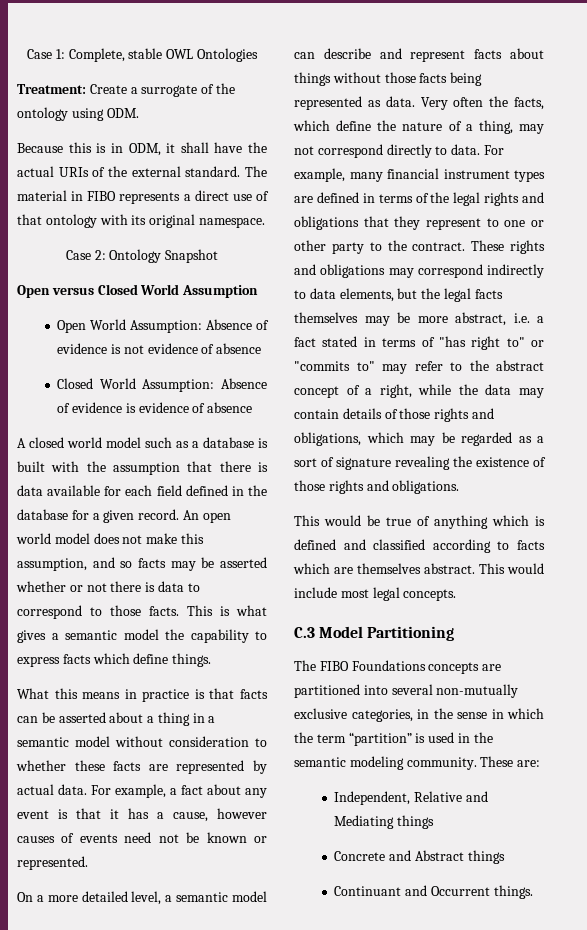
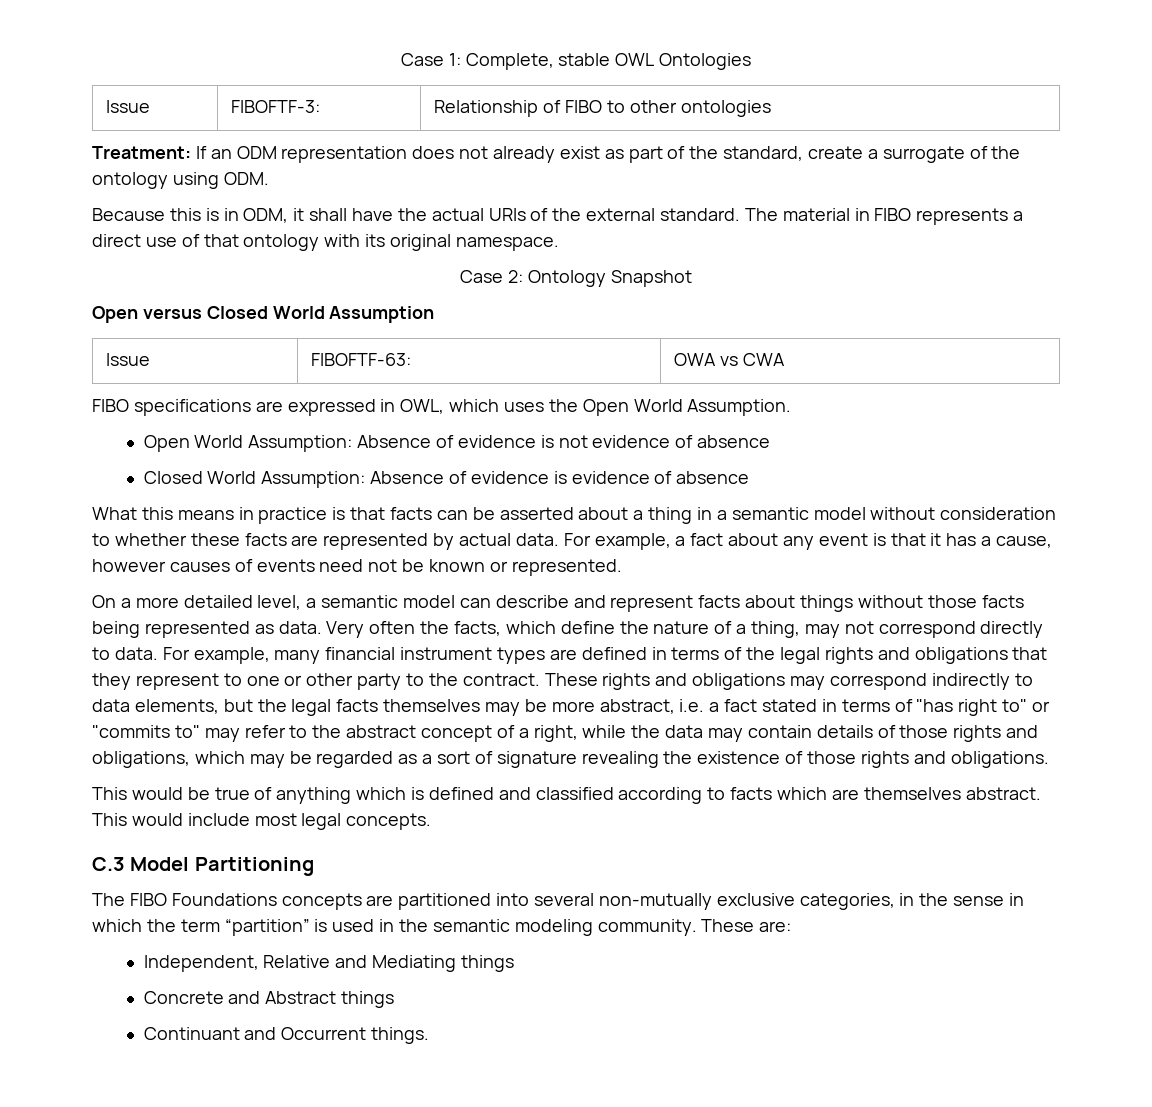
- Treatment: Create a surrogate of the ontology using ODM.
+ Issue | FIBOFTF-3: | Relationship of FIBO to other ontologies
+ Treatment: If an ODM representation does not already exist as part of the standard, create a surrogate of the ontology using ODM.
+ Issue | FIBOFTF-63: | OWA vs CWA
+ FIBO specifications are expressed in OWL, which uses the Open World Assumption.
- A closed world model such as a database is built with the assumption that there is data available for each field defined in the database for a given record. An open world model does not make this assumption, and so facts may be asserted whether or not there is data to correspond to those facts. This is what gives a semantic model the capability to express facts which define things.

